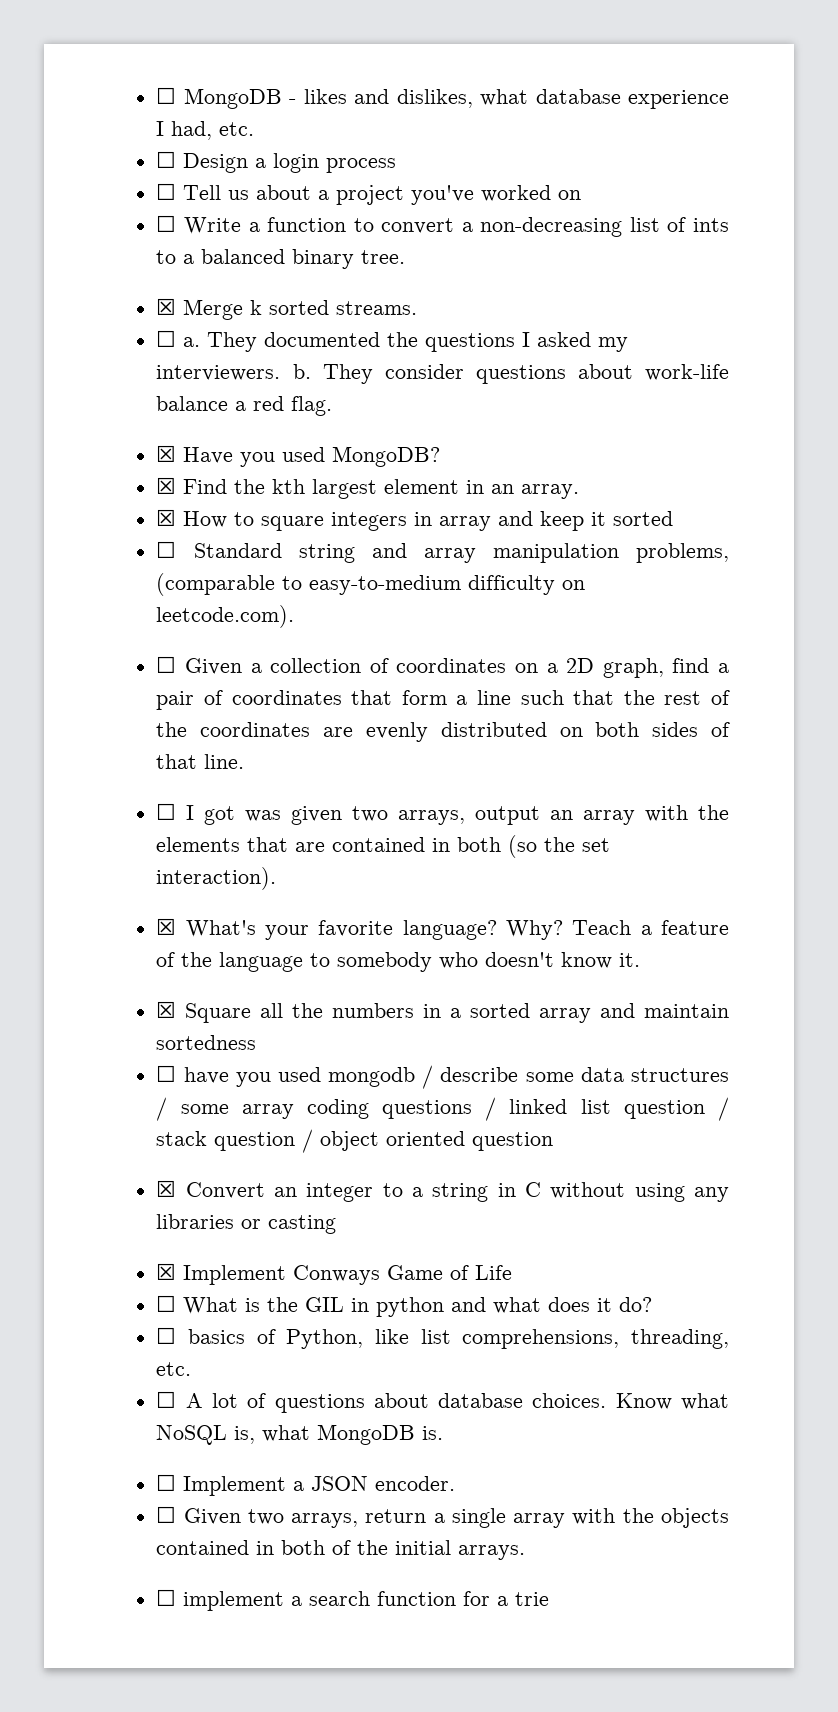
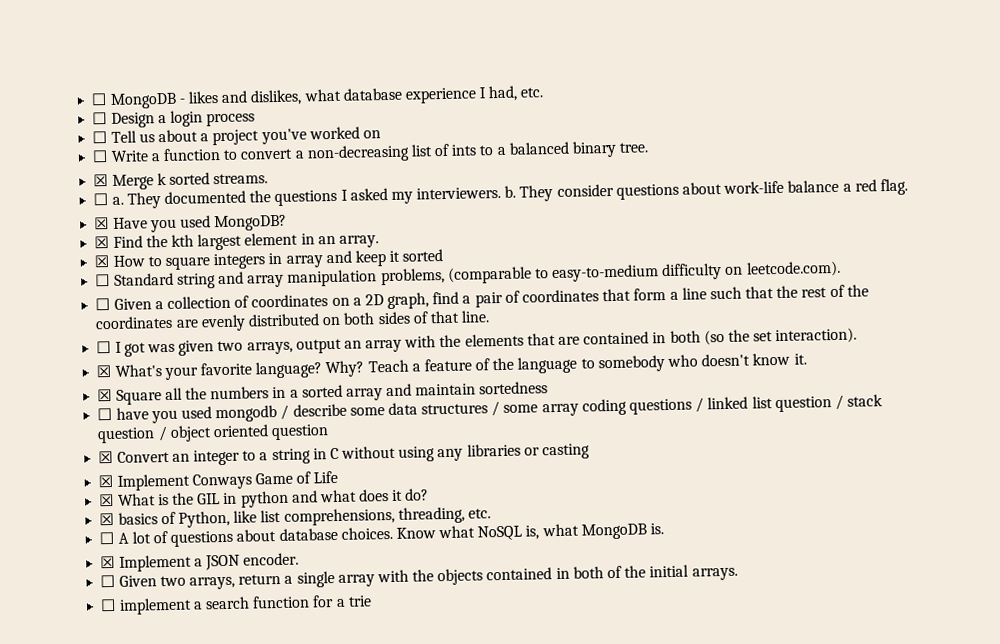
- ☐ What is the GIL in python and what does it do?
+ ☒ What is the GIL in python and what does it do?
- ☐ basics of Python, like list comprehensions, threading, etc.
+ ☒ basics of Python, like list comprehensions, threading, etc.
- ☐ Implement a JSON encoder.
+ ☒ Implement a JSON encoder.

